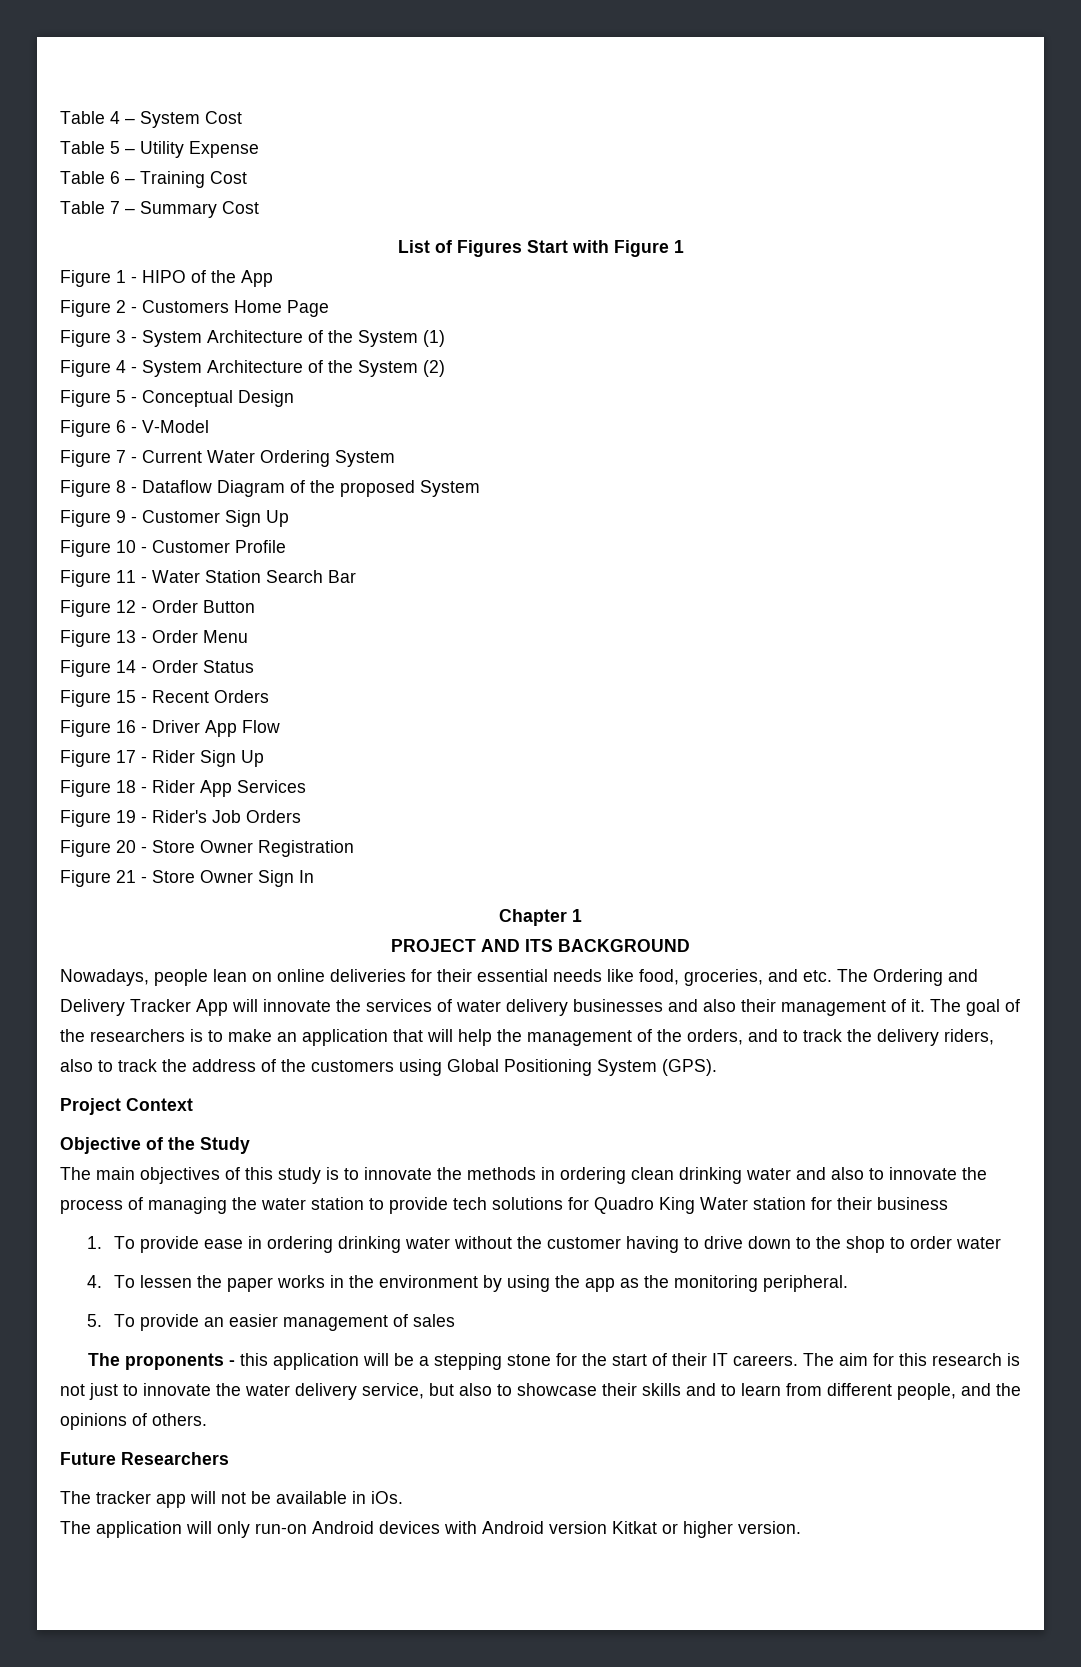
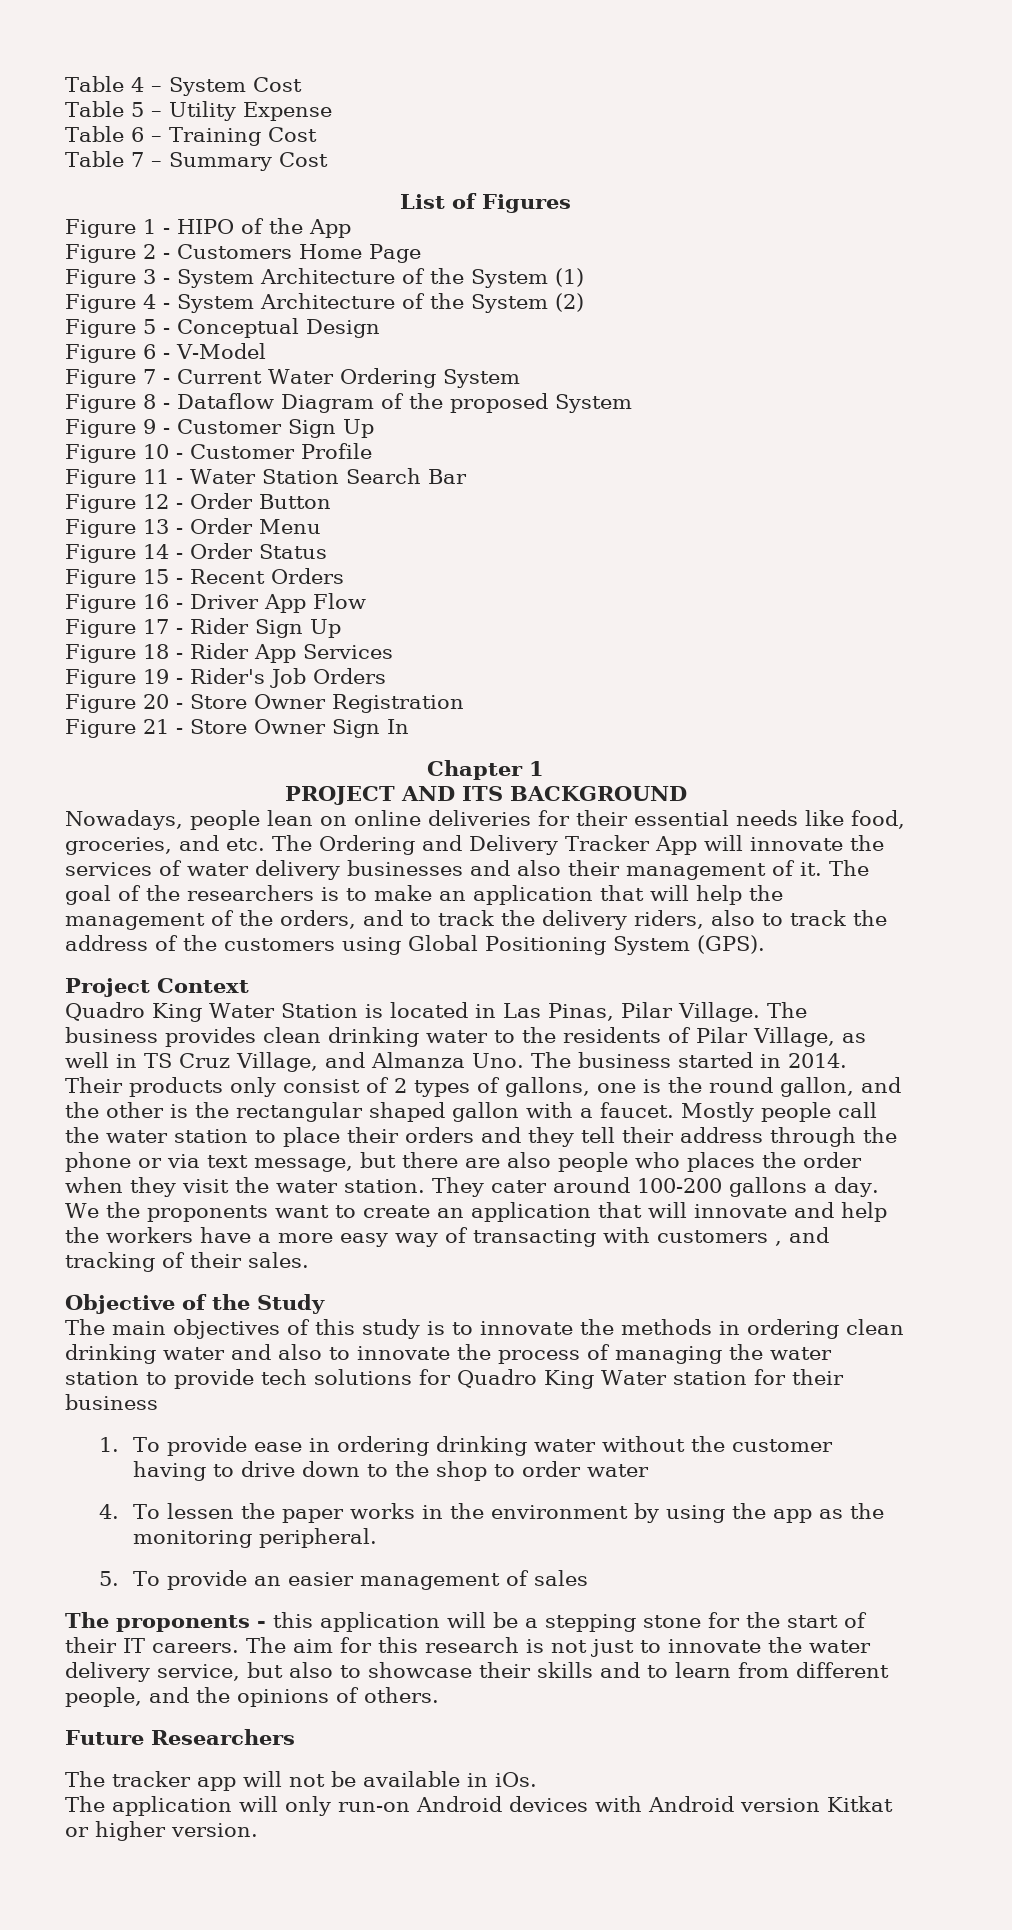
- List of Figures Start with Figure 1
+ List of Figures
+ Quadro King Water Station is located in Las Pinas, Pilar Village. The business provides clean drinking water to the residents of Pilar Village, as well in TS Cruz Village, and Almanza Uno. The business started in 2014. Their products only consist of 2 types of gallons, one is the round gallon, and the other is the rectangular shaped gallon with a faucet. Mostly people call the water station to place their orders and they tell their address through the phone or via text message, but there are also people who places the order when they visit the water station. They cater around 100-200 gallons a day. We the proponents want to create an application that will innovate and help the workers have a more easy way of transacting with customers , and tracking of their sales.

